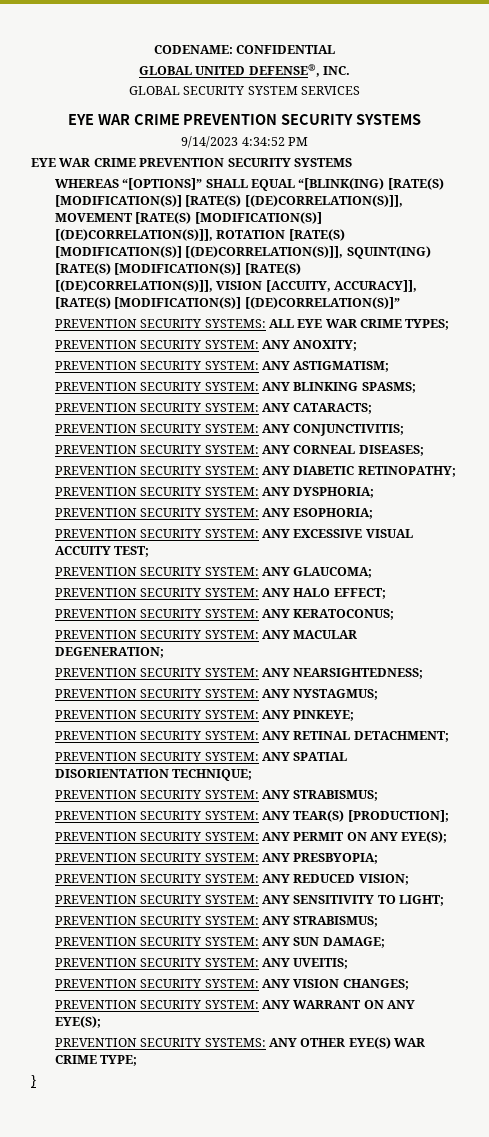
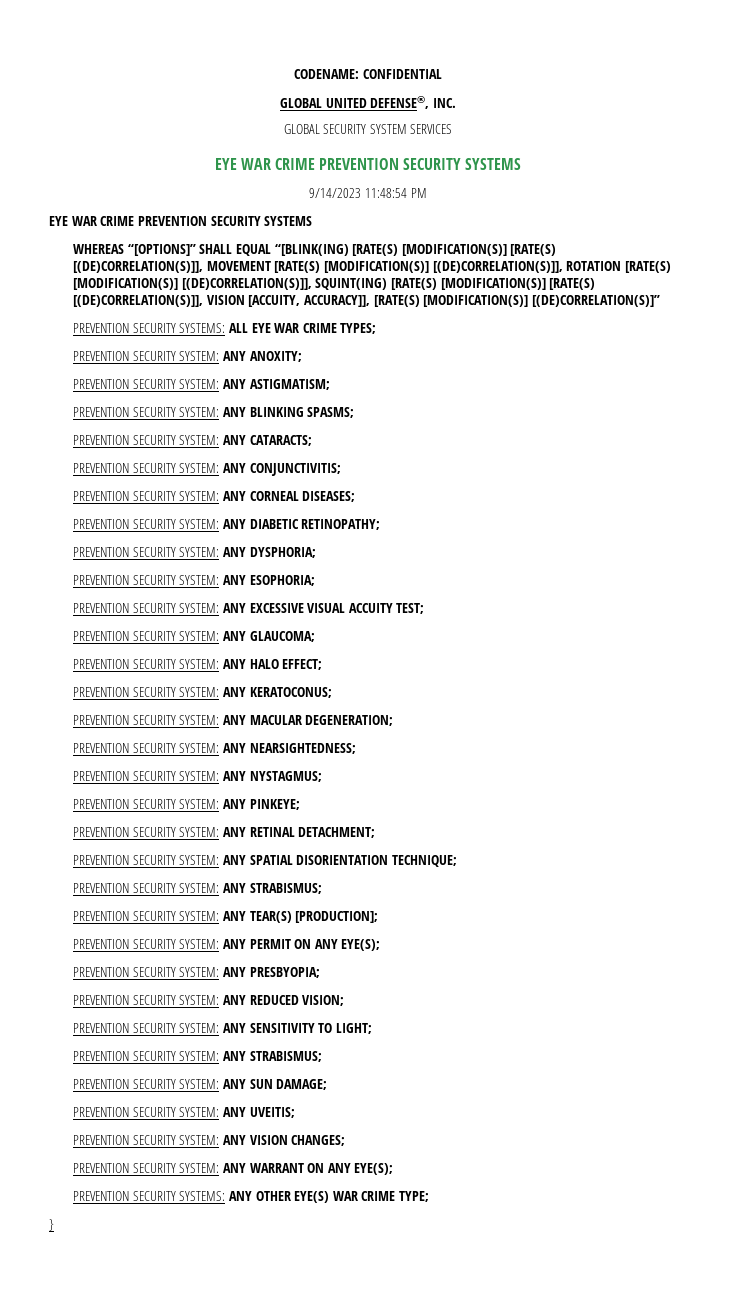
- 9/14/2023 4:34:52 PM
+ 9/14/2023 11:48:54 PM

